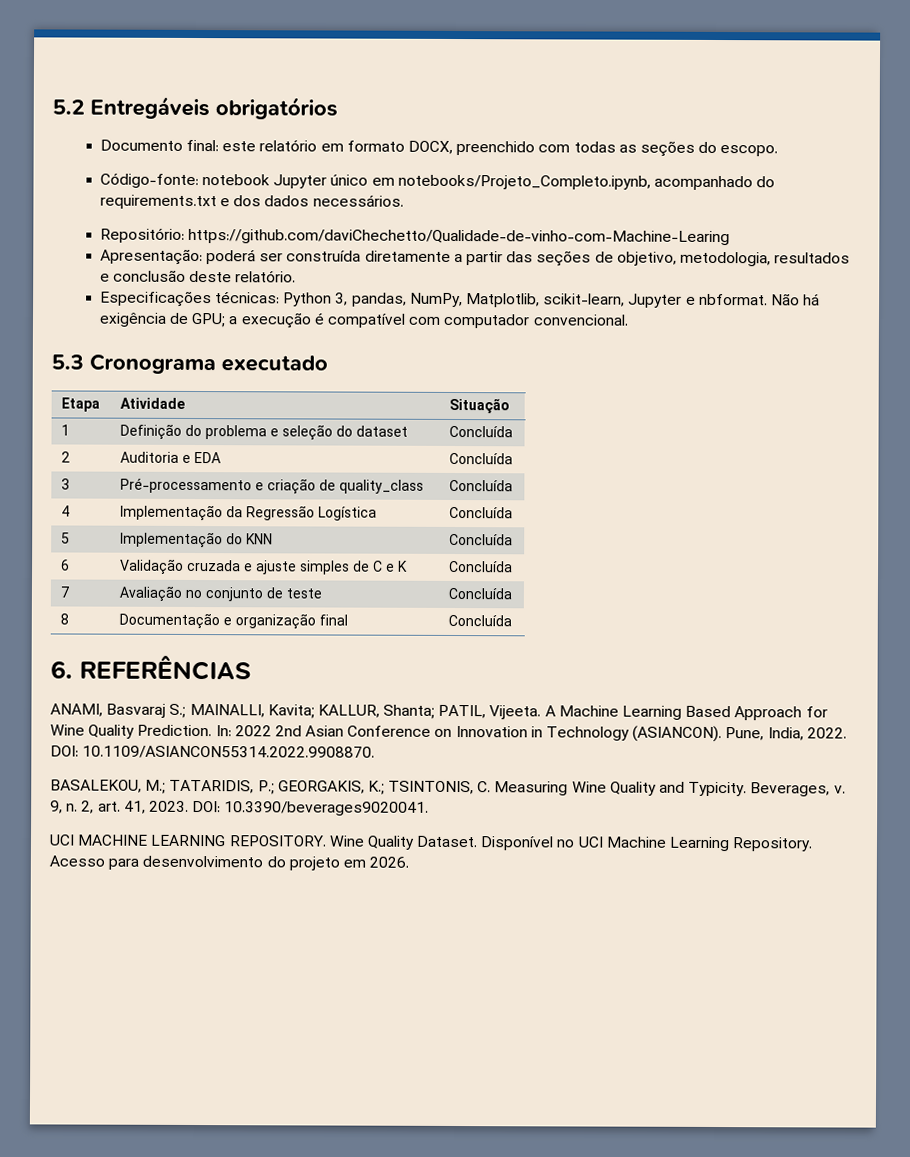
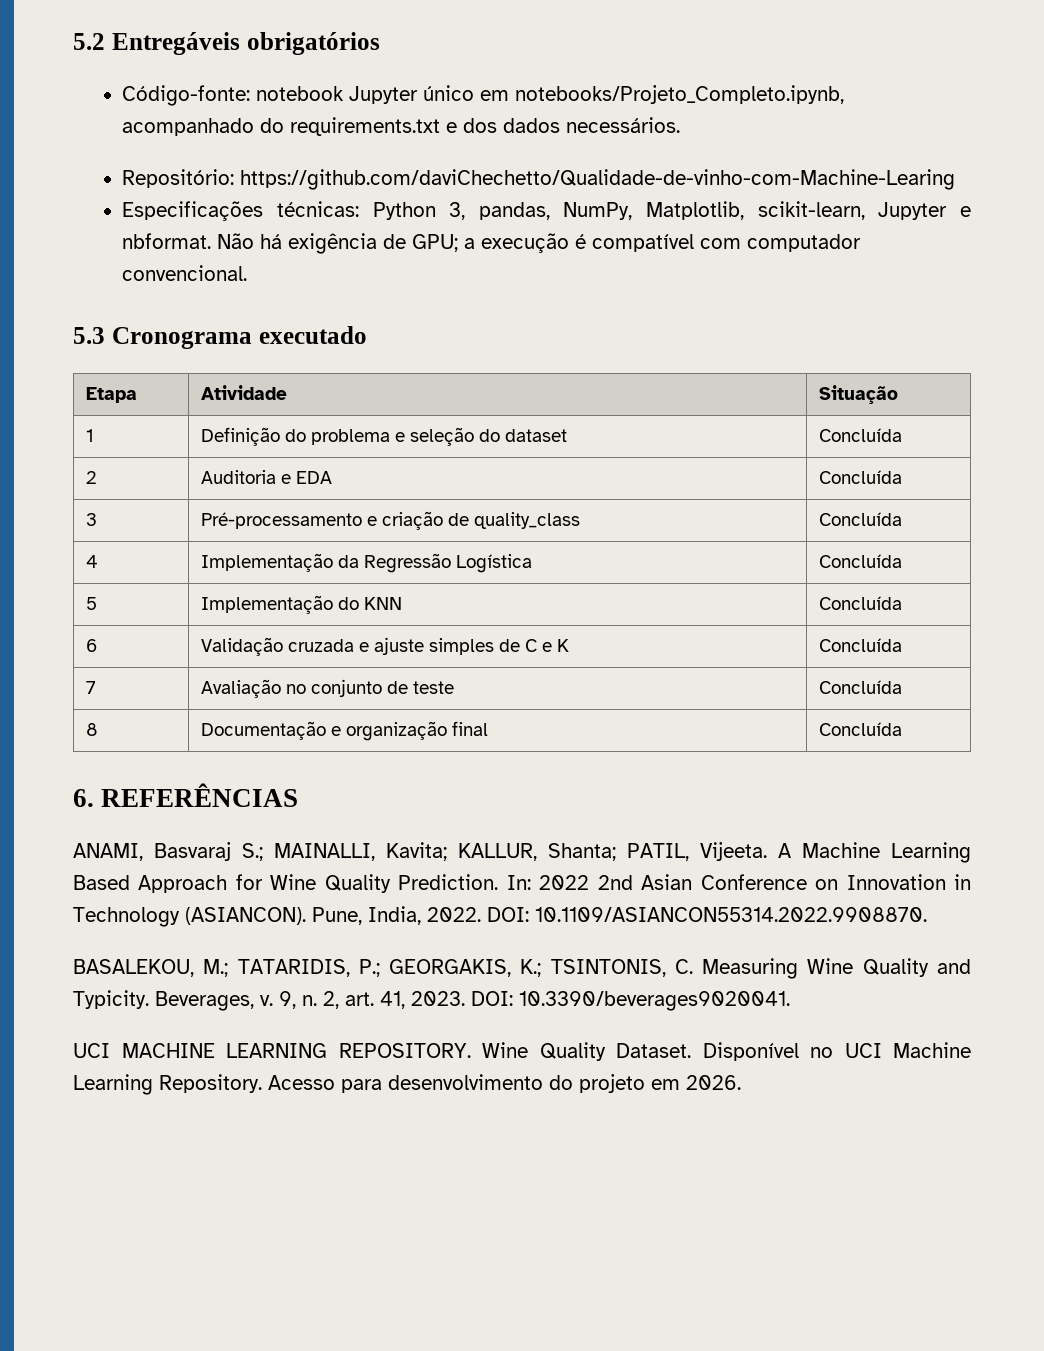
- Documento final: este relatório em formato DOCX, preenchido com todas as seções do escopo.
- Apresentação: poderá ser construída diretamente a partir das seções de objetivo, metodologia, resultados e conclusão deste relatório.

